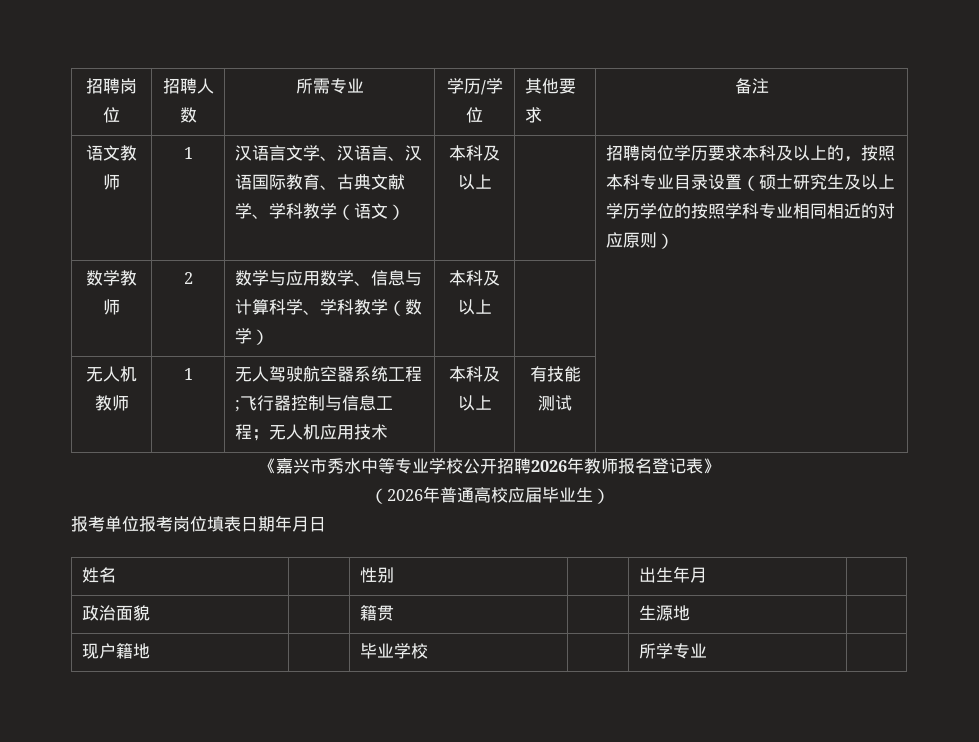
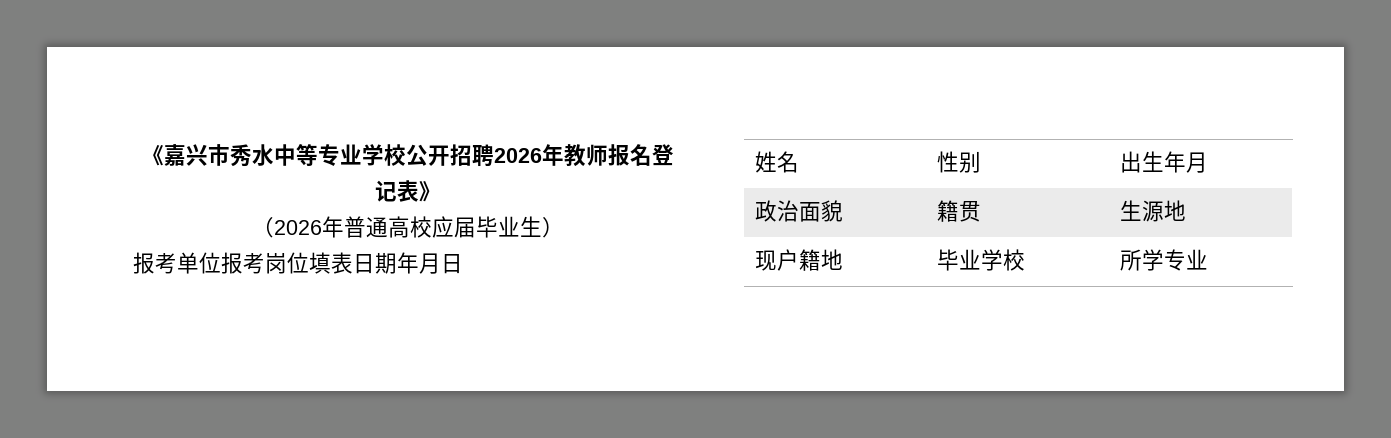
- 招聘岗位 | 招聘人数 | 所需专业 | 学历/学位 | 其他要求 | 备注
- 语文教师 | 1 | 汉语言文学、汉语言、汉语国际教育、古典文献学、学科教学（语文） | 本科及以上 | | 招聘岗位学历要求本科及以上的，按照本科专业目录设置（硕士研究生及以上学历学位的按照学科专业相同相近的对应原则）
- 数学教师 | 2 | 数学与应用数学、信息与计算科学、学科教学（数学） | 本科及以上 | |
- 无人机教师 | 1 | 无人驾驶航空器系统工程;飞行器控制与信息工程；无人机应用技术 | 本科及以上 | 有技能测试 |

